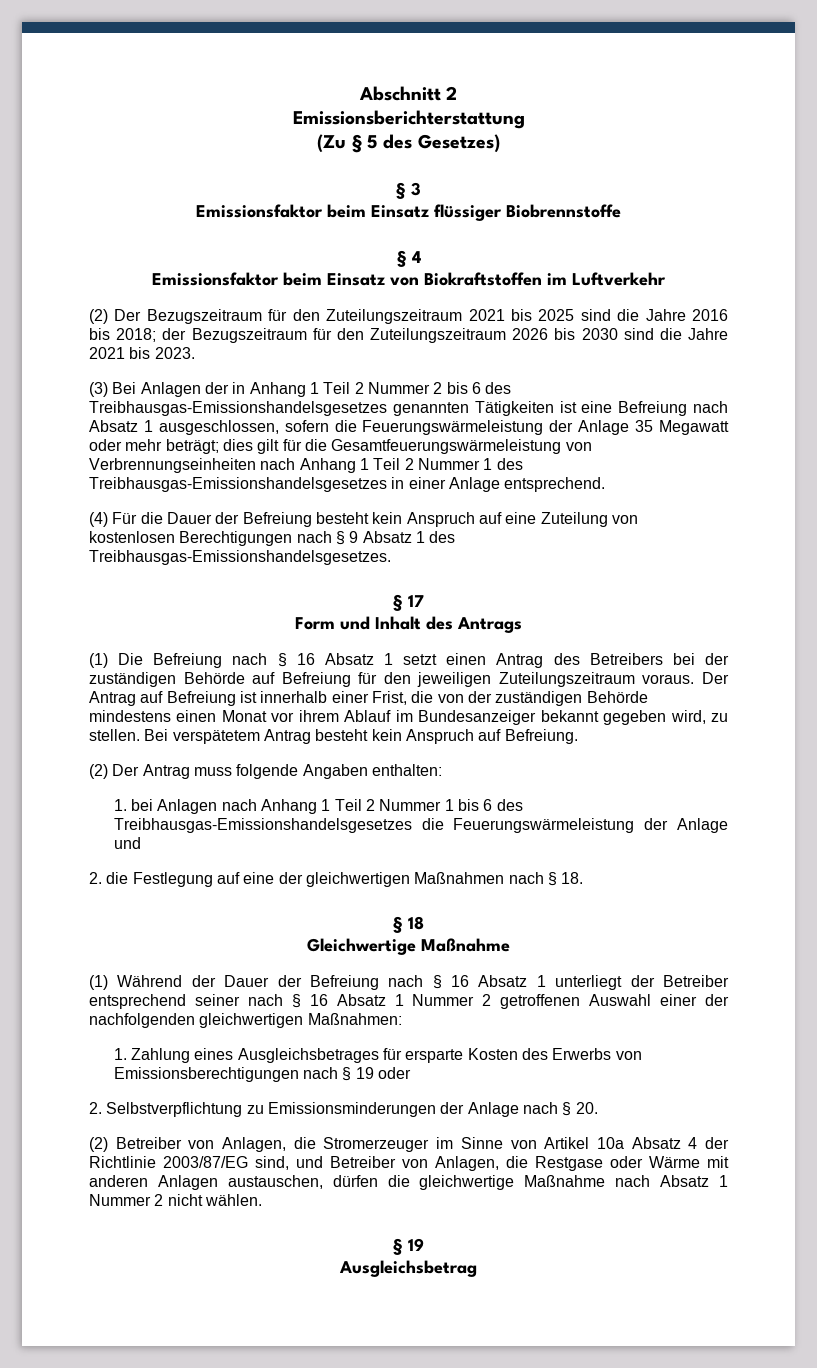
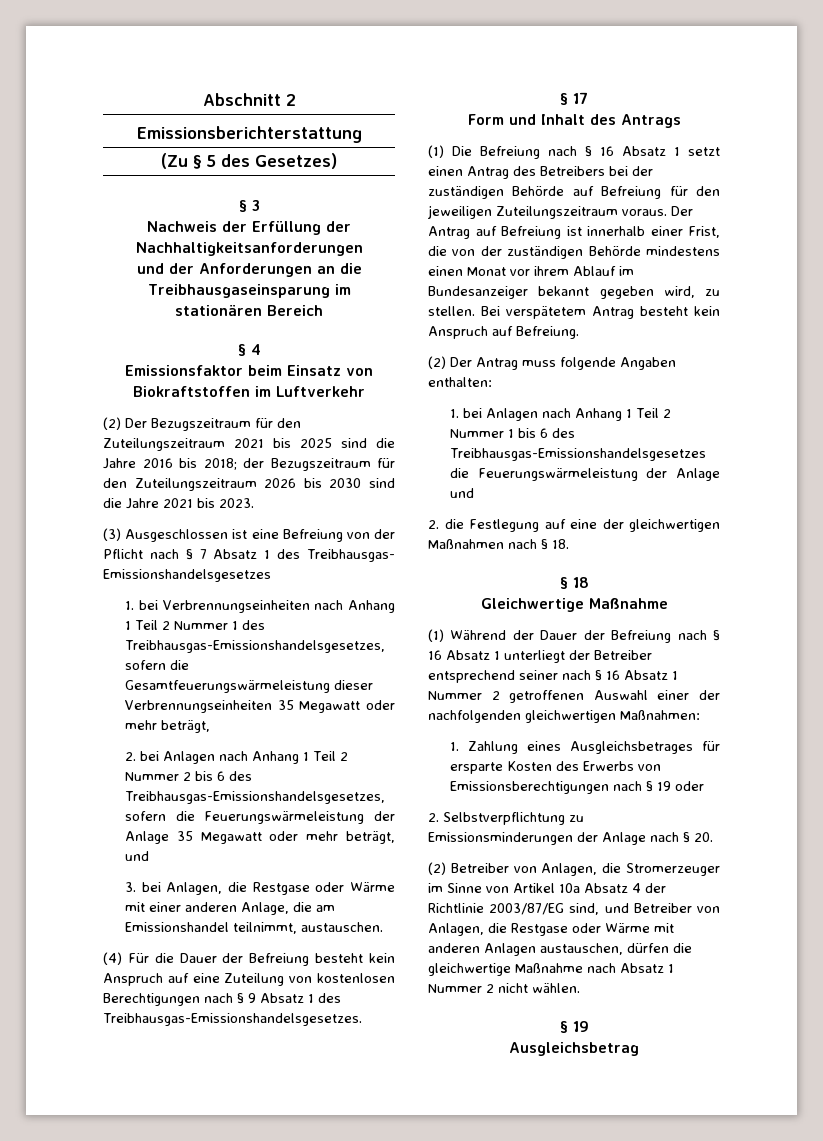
- Emissionsfaktor beim Einsatz flüssiger Biobrennstoffe
+ Nachweis der Erfüllung der Nachhaltigkeitsanforderungen
+ und der Anforderungen an die Treibhausgaseinsparung im stationären Bereich
- (3) Bei Anlagen der in Anhang 1 Teil 2 Nummer 2 bis 6 des Treibhausgas-Emissionshandelsgesetzes genannten Tätigkeiten ist eine Befreiung nach Absatz 1 ausgeschlossen, sofern die Feuerungswärmeleistung der Anlage 35 Megawatt oder mehr beträgt; dies gilt für die Gesamtfeuerungswärmeleistung von Verbrennungseinheiten nach Anhang 1 Teil 2 Nummer 1 des Treibhausgas-Emissionshandelsgesetzes in einer Anlage entsprechend.
+ (3) Ausgeschlossen ist eine Befreiung von der Pflicht nach § 7 Absatz 1 des Treibhausgas- Emissionshandelsgesetzes
+ 1. bei Verbrennungseinheiten nach Anhang 1 Teil 2 Nummer 1 des Treibhausgas-Emissionshandelsgesetzes, sofern die Gesamtfeuerungswärmeleistung dieser Verbrennungseinheiten 35 Megawatt oder mehr beträgt,
+ 2. bei Anlagen nach Anhang 1 Teil 2 Nummer 2 bis 6 des Treibhausgas-Emissionshandelsgesetzes, sofern die Feuerungswärmeleistung der Anlage 35 Megawatt oder mehr beträgt, und
+ 3. bei Anlagen, die Restgase oder Wärme mit einer anderen Anlage, die am Emissionshandel teilnimmt, austauschen.

